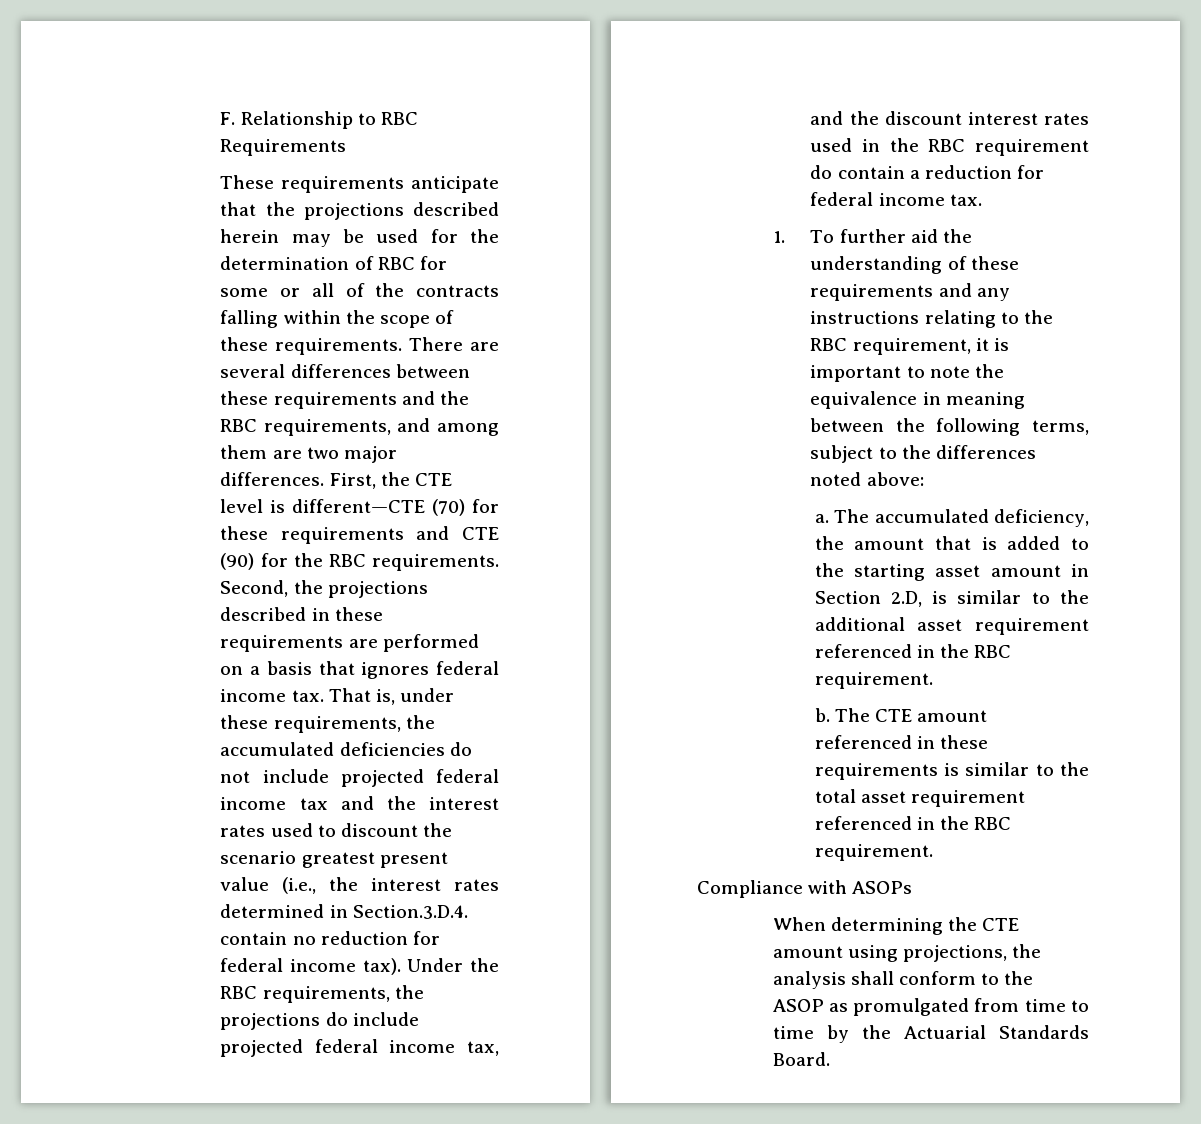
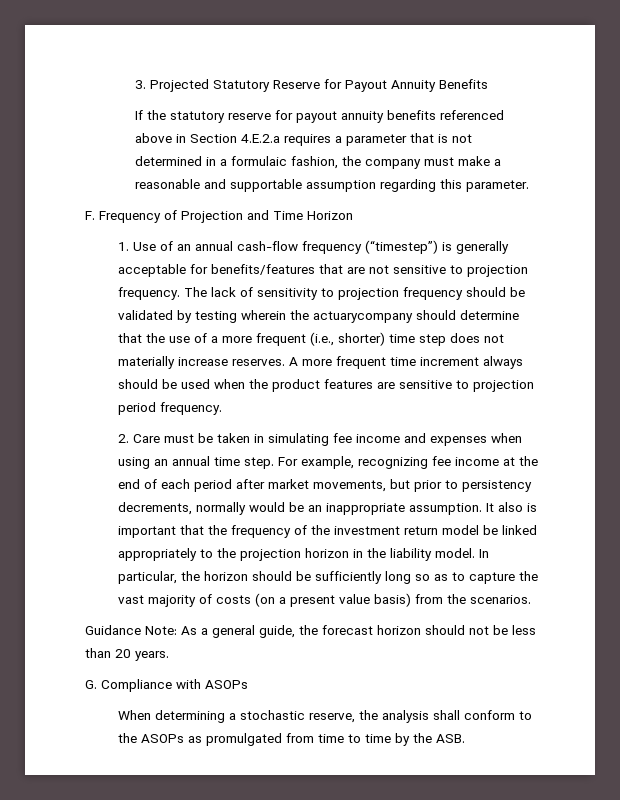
- F. Relationship to RBC Requirements
- These requirements anticipate that the projections described herein may be used for the determination of RBC for some or all of the contracts falling within the scope of these requirements. There are several differences between these requirements and the RBC requirements, and among them are two major differences. First, the CTE level is different—CTE (70) for these requirements and CTE (90) for the RBC requirements. Second, the projections described in these requirements are performed on a basis that ignores federal income tax. That is, under these requirements, the accumulated deficiencies do not include projected federal income tax and the interest rates used to discount the scenario greatest present value (i.e., the interest rates determined in Section.3.D.4. contain no reduction for federal income tax). Under the RBC requirements, the projections do include projected federal income tax, and the discount interest rates used in the RBC requirement do contain a reduction for federal income tax.
- 1. To further aid the understanding of these requirements and any instructions relating to the RBC requirement, it is important to note the equivalence in meaning between the following terms, subject to the differences noted above:
- a. The accumulated deficiency, the amount that is added to the starting asset amount in Section 2.D, is similar to the additional asset requirement referenced in the RBC requirement.
- b. The CTE amount referenced in these requirements is similar to the total asset requirement referenced in the RBC requirement.
- Compliance with ASOPs
+ 3. Projected Statutory Reserve for Payout Annuity Benefits
+ If the statutory reserve for payout annuity benefits referenced above in Section 4.E.2.a requires a parameter that is not determined in a formulaic fashion, the company must make a reasonable and supportable assumption regarding this parameter.
+ F. Frequency of Projection and Time Horizon
+ 1. Use of an annual cash-flow frequency (“timestep”) is generally acceptable for benefits/features that are not sensitive to projection frequency. The lack of sensitivity to projection frequency should be validated by testing wherein the actuarycompany should determine that the use of a more frequent (i.e., shorter) time step does not materially increase reserves. A more frequent time increment always should be used when the product features are sensitive to projection period frequency.
+ 2. Care must be taken in simulating fee income and expenses when using an annual time step. For example, recognizing fee income at the end of each period after market movements, but prior to persistency decrements, normally would be an inappropriate assumption. It also is important that the frequency of the investment return model be linked appropriately to the projection horizon in the liability model. In particular, the horizon should be sufficiently long so as to capture the vast majority of costs (on a present value basis) from the scenarios.
+ Guidance Note: As a general guide, the forecast horizon should not be less than 20 years.
+ G. Compliance with ASOPs
- When determining the CTE amount using projections, the analysis shall conform to the ASOP as promulgated from time to time by the Actuarial Standards Board.
+ When determining a stochastic reserve, the analysis shall conform to the ASOPs as promulgated from time to time by the ASB.

